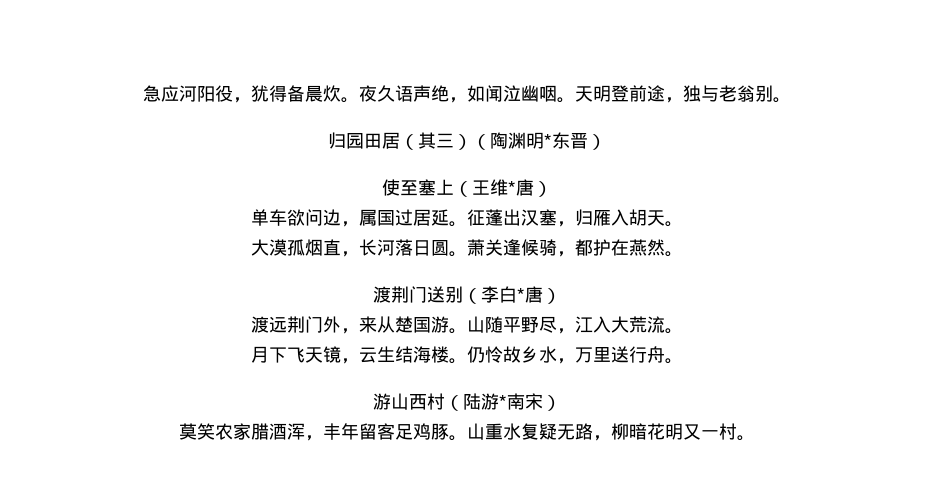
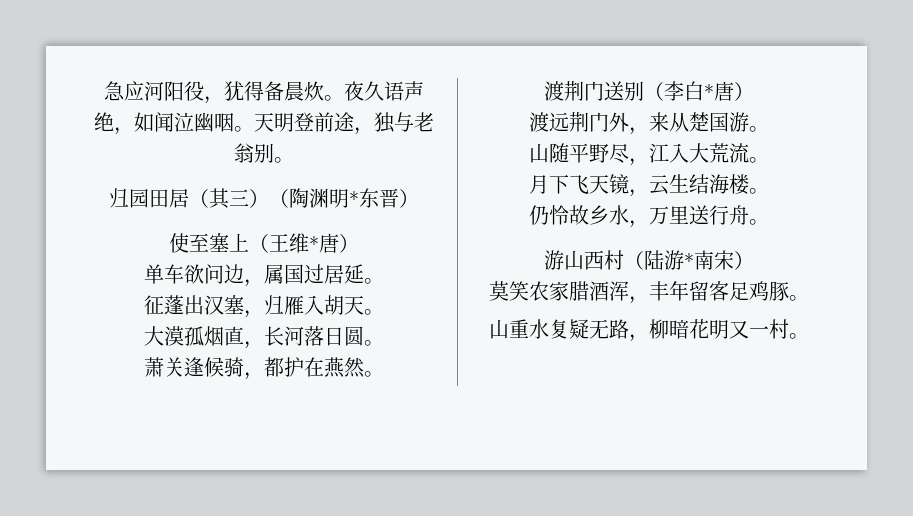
- 单车欲问边，属国过居延。征蓬出汉塞，归雁入胡天。
+ 单车欲问边，属国过居延。
+ 征蓬出汉塞，归雁入胡天。
- 大漠孤烟直，长河落日圆。萧关逢候骑，都护在燕然。
+ 大漠孤烟直，长河落日圆。
+ 萧关逢候骑，都护在燕然。
- 渡远荆门外，来从楚国游。山随平野尽，江入大荒流。
+ 渡远荆门外，来从楚国游。
+ 山随平野尽，江入大荒流。
- 月下飞天镜，云生结海楼。仍怜故乡水，万里送行舟。
+ 月下飞天镜，云生结海楼。
+ 仍怜故乡水，万里送行舟。
- 莫笑农家腊酒浑，丰年留客足鸡豚。山重水复疑无路，柳暗花明又一村。
+ 莫笑农家腊酒浑，丰年留客足鸡豚。
+ 山重水复疑无路，柳暗花明又一村。

